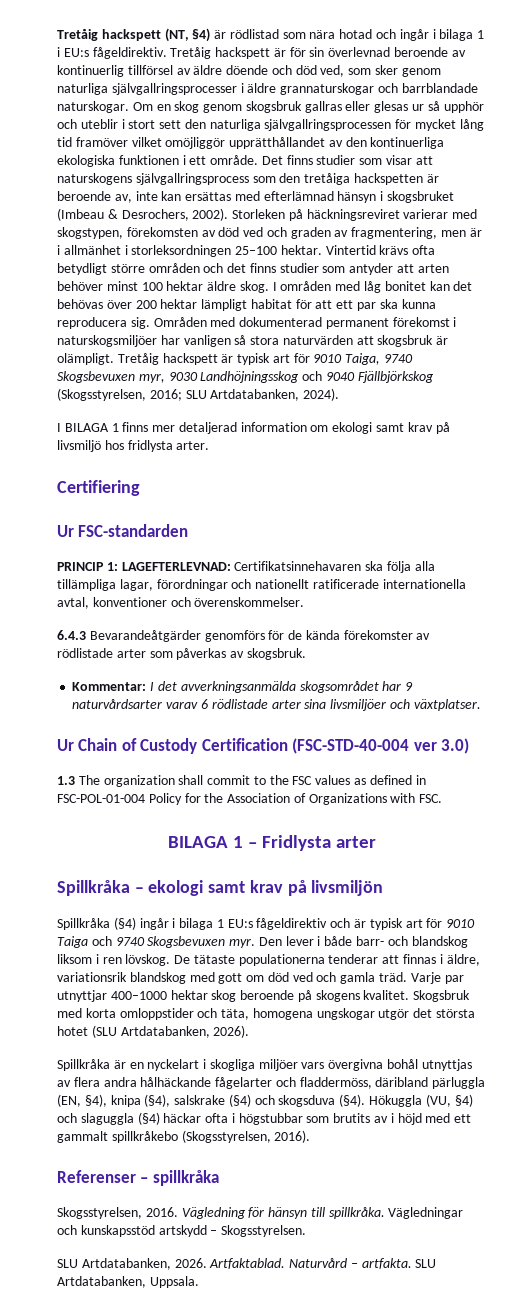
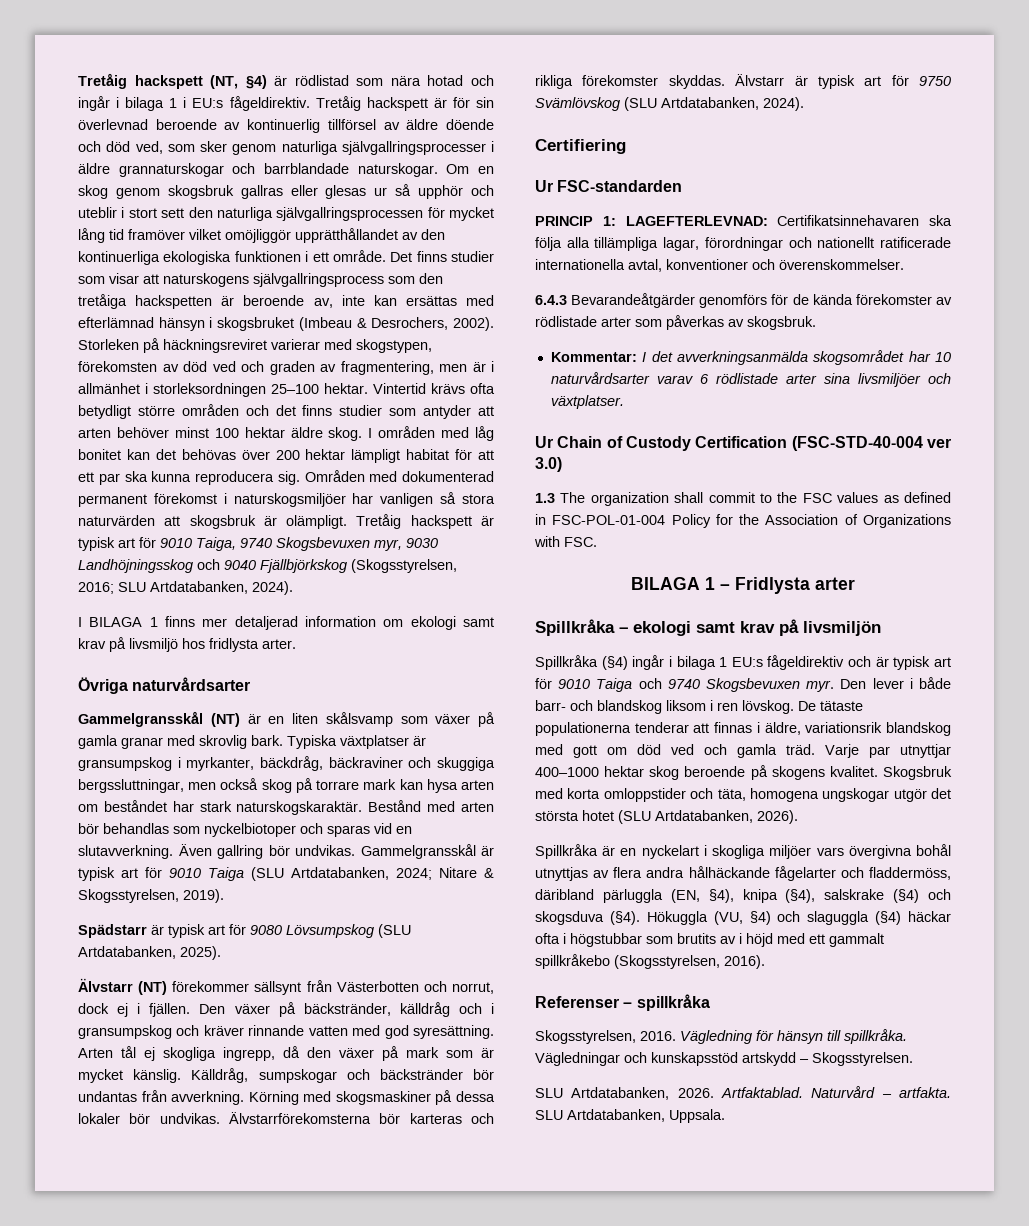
+ Övriga naturvårdsarter
+ Gammelgransskål (NT) är en liten skålsvamp som växer på gamla granar med skrovlig bark. Typiska växtplatser är gransumpskog i myrkanter, bäckdråg, bäckraviner och skuggiga bergssluttningar, men också skog på torrare mark kan hysa arten om beståndet har stark naturskogskaraktär. Bestånd med arten bör behandlas som nyckelbiotoper och sparas vid en slutavverkning. Även gallring bör undvikas. Gammelgransskål är typisk art för 9010 Taiga (SLU Artdatabanken, 2024; Nitare & Skogsstyrelsen, 2019).
+ Spädstarr är typisk art för 9080 Lövsumpskog (SLU Artdatabanken, 2025).
+ Älvstarr (NT) förekommer sällsynt från Västerbotten och norrut, dock ej i fjällen. Den växer på bäckstränder, källdråg och i gransumpskog och kräver rinnande vatten med god syresättning. Arten tål ej skogliga ingrepp, då den växer på mark som är mycket känslig. Källdråg, sumpskogar och bäckstränder bör undantas från avverkning. Körning med skogsmaskiner på dessa lokaler bör undvikas. Älvstarrförekomsterna bör karteras och rikliga förekomster skyddas. Älvstarr är typisk art för 9750 Svämlövskog (SLU Artdatabanken, 2024).
- Kommentar: I det avverkningsanmälda skogsområdet har 9 naturvårdsarter varav 6 rödlistade arter sina livsmiljöer och växtplatser.
+ Kommentar: I det avverkningsanmälda skogsområdet har 10 naturvårdsarter varav 6 rödlistade arter sina livsmiljöer och växtplatser.

